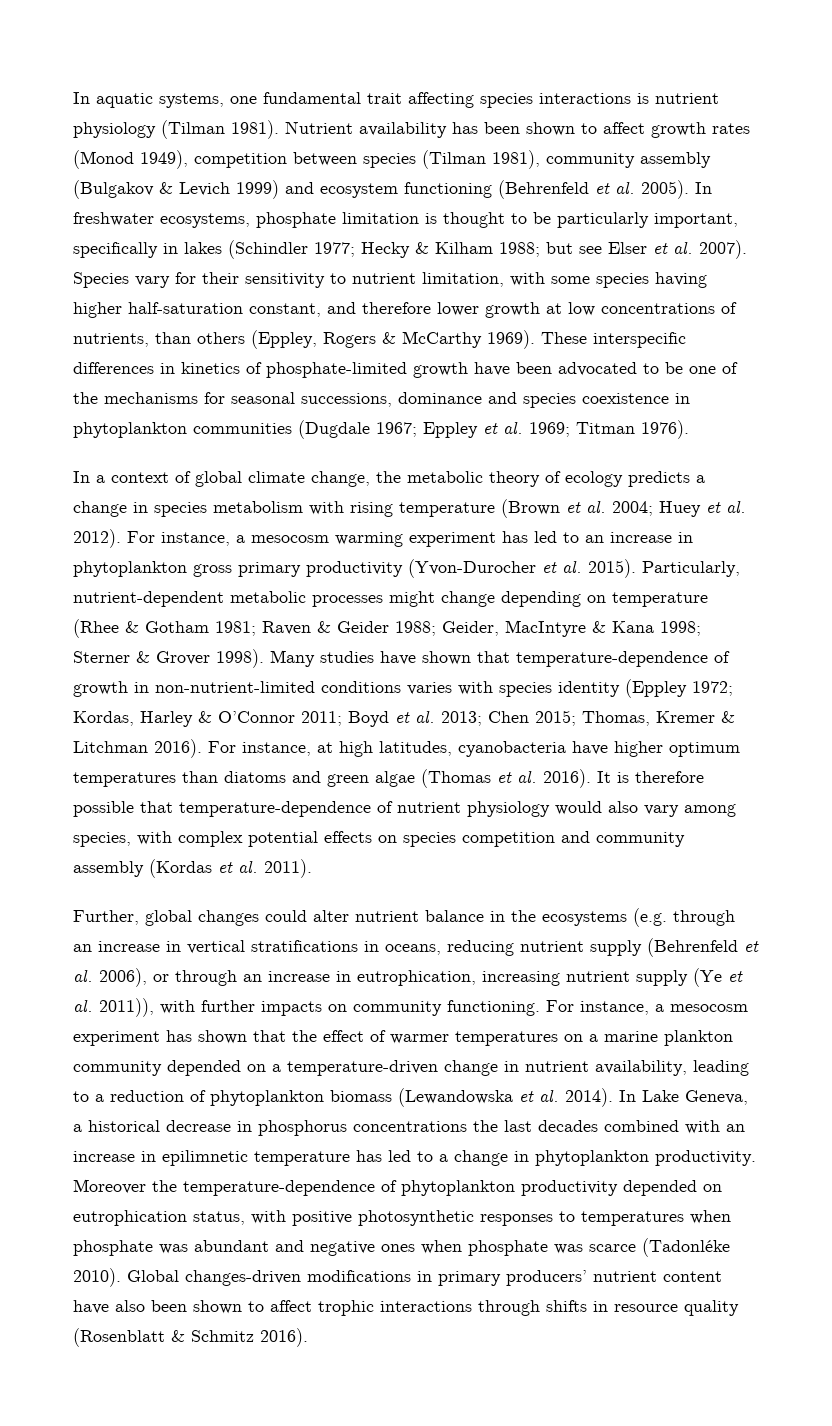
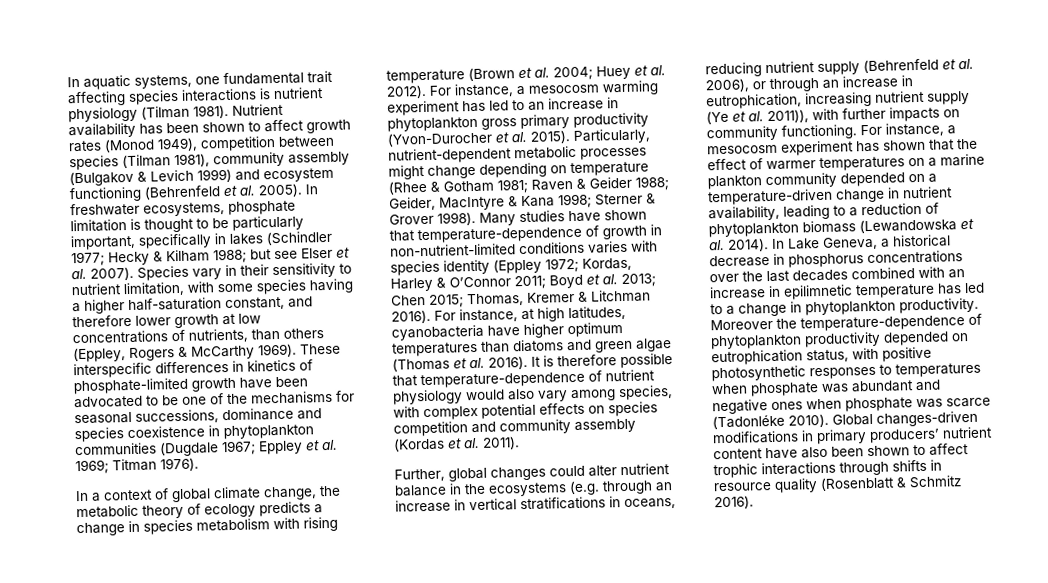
- Species vary for their sensitivity to nutrient limitation, with some species having higher half-saturation constant, and therefore lower growth at low concentrations of nutrients, than others (Eppley, Rogers & McCarthy 1969).
+ Species vary in their sensitivity to nutrient limitation, with some species having a higher half-saturation constant, and therefore lower growth at low concentrations of nutrients, than others (Eppley, Rogers & McCarthy 1969).
- In Lake Geneva, a historical decrease in phosphorus concentrations the last decades combined with an increase in epilimnetic temperature has led to a change in phytoplankton productivity.
+ In Lake Geneva, a historical decrease in phosphorus concentrations over the last decades combined with an increase in epilimnetic temperature has led to a change in phytoplankton productivity.

